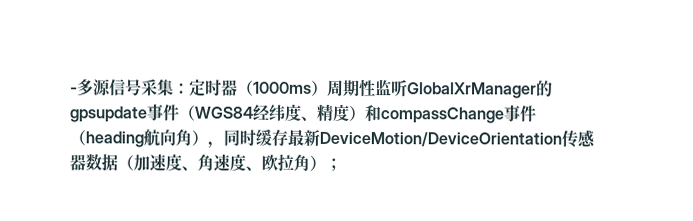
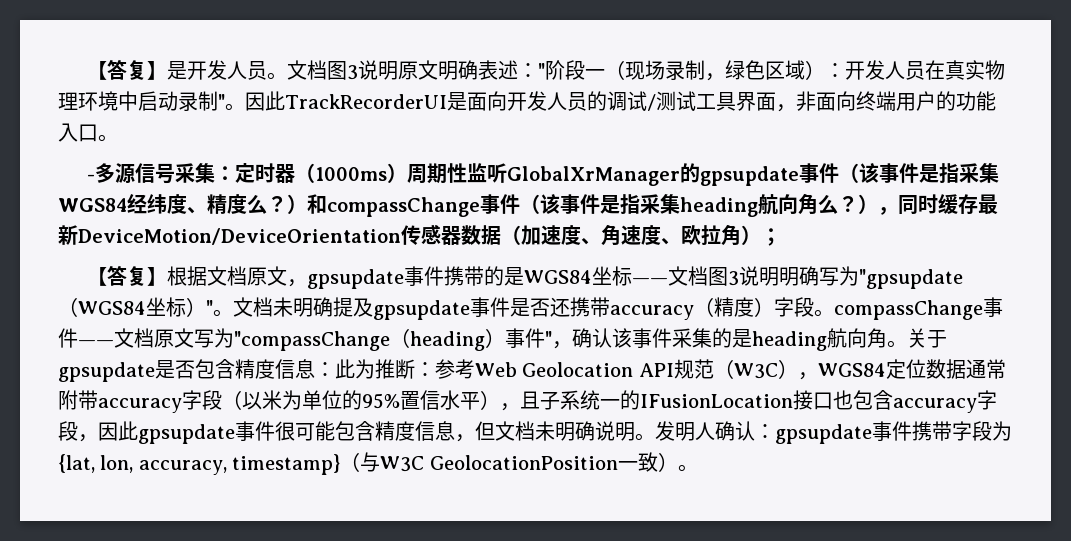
+ 【答复】是开发人员。文档图3说明原文明确表述："阶段一（现场录制，绿色区域）：开发人员在真实物理环境中启动录制"。因此TrackRecorderUI是面向开发人员的调试/测试工具界面，非面向终端用户的功能入口。
- -多源信号采集：定时器（1000ms）周期性监听GlobalXrManager的gpsupdate事件（WGS84经纬度、精度）和compassChange事件（heading航向角），同时缓存最新DeviceMotion/DeviceOrientation传感器数据（加速度、角速度、欧拉角）；
+ -多源信号采集：定时器（1000ms）周期性监听GlobalXrManager的gpsupdate事件（该事件是指采集WGS84经纬度、精度么？）和compassChange事件（该事件是指采集heading航向角么？），同时缓存最新DeviceMotion/DeviceOrientation传感器数据（加速度、角速度、欧拉角）；
+ 【答复】根据文档原文，gpsupdate事件携带的是WGS84坐标——文档图3说明明确写为"gpsupdate（WGS84坐标）"。文档未明确提及gpsupdate事件是否还携带accuracy（精度）字段。compassChange事件——文档原文写为"compassChange（heading）事件"，确认该事件采集的是heading航向角。关于gpsupdate是否包含精度信息：此为推断：参考Web Geolocation API规范（W3C），WGS84定位数据通常附带accuracy字段（以米为单位的95%置信水平），且子系统一的IFusionLocation接口也包含accuracy字段，因此gpsupdate事件很可能包含精度信息，但文档未明确说明。发明人确认：gpsupdate事件携带字段为{lat, lon, accuracy, timestamp}（与W3C GeolocationPosition一致）。

